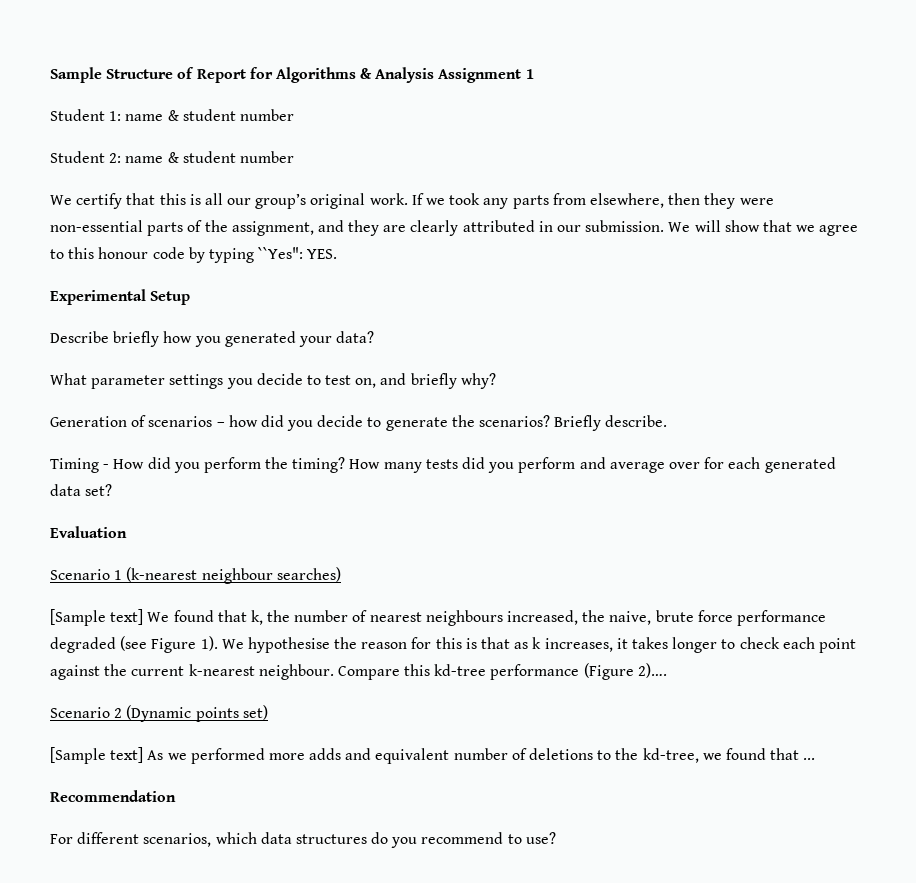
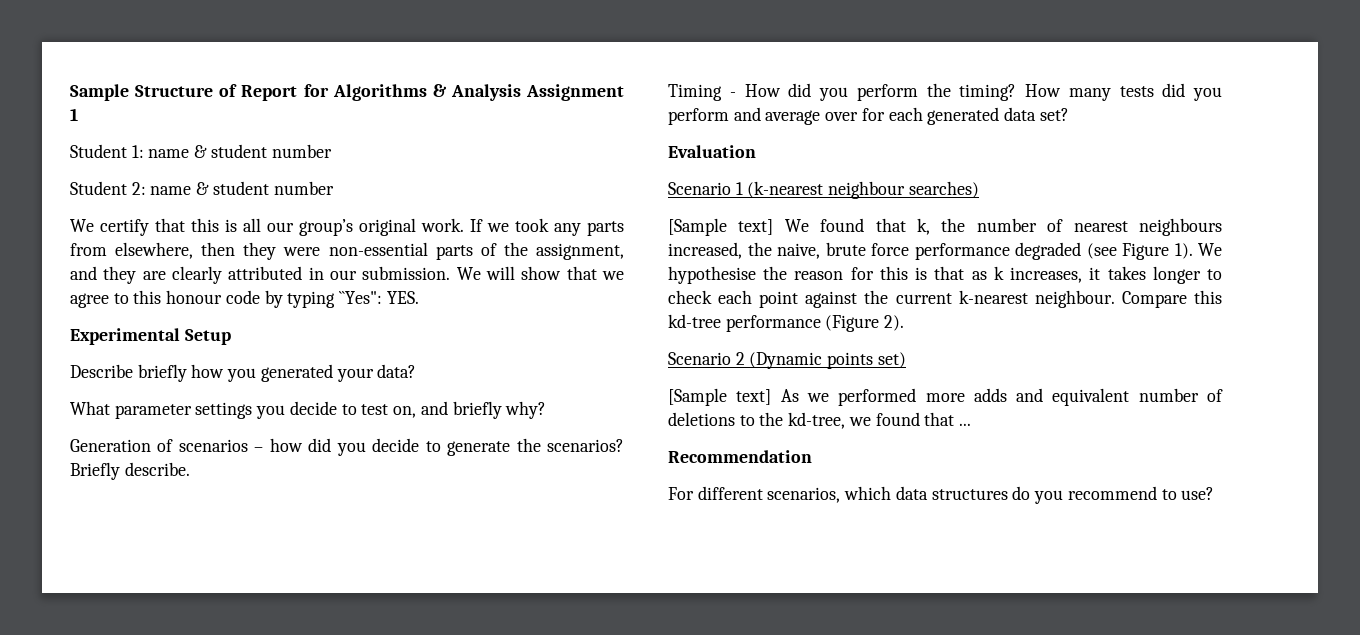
- Compare this kd-tree performance (Figure 2)….
+ Compare this kd-tree performance (Figure 2).

